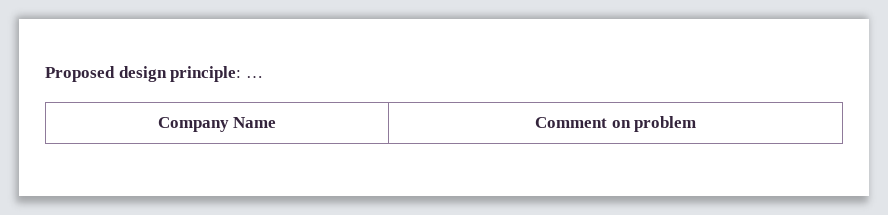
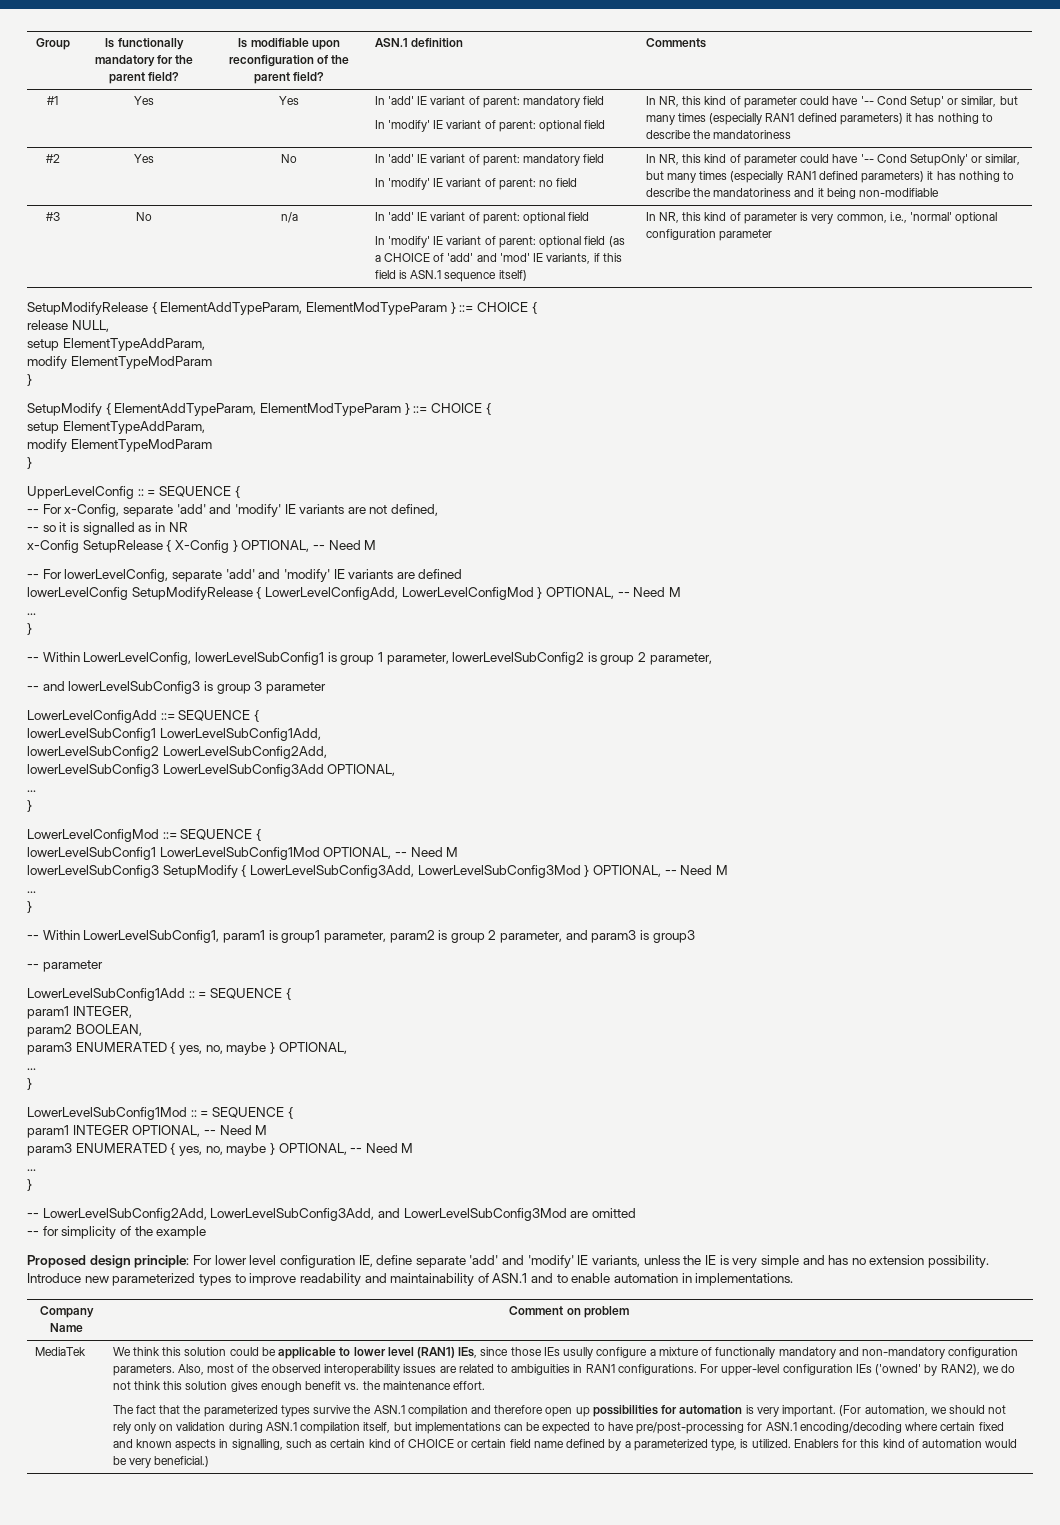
- Proposed design principle: …
+ Group | Is functionally mandatory for the parent field? | Is modifiable upon reconfiguration of the parent field? | ASN.1 definition | Comments
+ #1 | Yes | Yes | In 'add' IE variant of parent: mandatory field
+ In 'modify' IE variant of parent: optional field | In NR, this kind of parameter could have '-- Cond Setup' or similar, but many times (especially RAN1 defined parameters) it has nothing to describe the mandatoriness
+ #2 | Yes | No | In 'add' IE variant of parent: mandatory field
+ In 'modify' IE variant of parent: no field | In NR, this kind of parameter could have '-- Cond SetupOnly' or similar, but many times (especially RAN1 defined parameters) it has nothing to describe the mandatoriness and it being non-modifiable
+ #3 | No | n/a | In 'add' IE variant of parent: optional field
+ In 'modify' IE variant of parent: optional field (as a CHOICE of 'add' and 'mod' IE variants, if this field is ASN.1 sequence itself) | In NR, this kind of parameter is very common, i.e., 'normal' optional configuration parameter
+ SetupModifyRelease { ElementAddTypeParam, ElementModTypeParam } ::= CHOICE {
+ release NULL,
+ setup ElementTypeAddParam,
+ modify ElementTypeModParam
+ }
+ SetupModify { ElementAddTypeParam, ElementModTypeParam } ::= CHOICE {
+ setup ElementTypeAddParam,
+ modify ElementTypeModParam
+ }
+ UpperLevelConfig :: = SEQUENCE {
+ -- For x-Config, separate 'add' and 'modify' IE variants are not defined,
+ -- so it is signalled as in NR
+ x-Config SetupRelease { X-Config } OPTIONAL, -- Need M
+ -- For lowerLevelConfig, separate 'add' and 'modify' IE variants are defined
+ lowerLevelConfig SetupModifyRelease { LowerLevelConfigAdd, LowerLevelConfigMod } OPTIONAL, -- Need M
+ ...
+ }
+ -- Within LowerLevelConfig, lowerLevelSubConfig1 is group 1 parameter, lowerLevelSubConfig2 is group 2 parameter,
+ -- and lowerLevelSubConfig3 is group 3 parameter
+ LowerLevelConfigAdd ::= SEQUENCE {
+ lowerLevelSubConfig1 LowerLevelSubConfig1Add,
+ lowerLevelSubConfig2 LowerLevelSubConfig2Add,
+ lowerLevelSubConfig3 LowerLevelSubConfig3Add OPTIONAL,
+ ...
+ }
+ LowerLevelConfigMod ::= SEQUENCE {
+ lowerLevelSubConfig1 LowerLevelSubConfig1Mod OPTIONAL, -- Need M
+ lowerLevelSubConfig3 SetupModify { LowerLevelSubConfig3Add, LowerLevelSubConfig3Mod } OPTIONAL, -- Need M
+ ...
+ }
+ -- Within LowerLevelSubConfig1, param1 is group1 parameter, param2 is group 2 parameter, and param3 is group3
+ -- parameter
+ LowerLevelSubConfig1Add :: = SEQUENCE {
+ param1 INTEGER,
+ param2 BOOLEAN,
+ param3 ENUMERATED { yes, no, maybe } OPTIONAL,
+ ...
+ }
+ LowerLevelSubConfig1Mod :: = SEQUENCE {
+ param1 INTEGER OPTIONAL, -- Need M
+ param3 ENUMERATED { yes, no, maybe } OPTIONAL, -- Need M
+ ...
+ }
+ -- LowerLevelSubConfig2Add, LowerLevelSubConfig3Add, and LowerLevelSubConfig3Mod are omitted
+ -- for simplicity of the example
+ Proposed design principle: For lower level configuration IE, define separate 'add' and 'modify' IE variants, unless the IE is very simple and has no extension possibility. Introduce new parameterized types to improve readability and maintainability of ASN.1 and to enable automation in implementations.
+ MediaTek | We think this solution could be applicable to lower level (RAN1) IEs, since those IEs usully configure a mixture of functionally mandatory and non-mandatory configuration parameters. Also, most of the observed interoperability issues are related to ambiguities in RAN1 configurations. For upper-level configuration IEs ('owned' by RAN2), we do not think this solution gives enough benefit vs. the maintenance effort.
+ The fact that the parameterized types survive the ASN.1 compilation and therefore open up possibilities for automation is very important. (For automation, we should not rely only on validation during ASN.1 compilation itself, but implementations can be expected to have pre/post-processing for ASN.1 encoding/decoding where certain fixed and known aspects in signalling, such as certain kind of CHOICE or certain field name defined by a parameterized type, is utilized. Enablers for this kind of automation would be very beneficial.)

